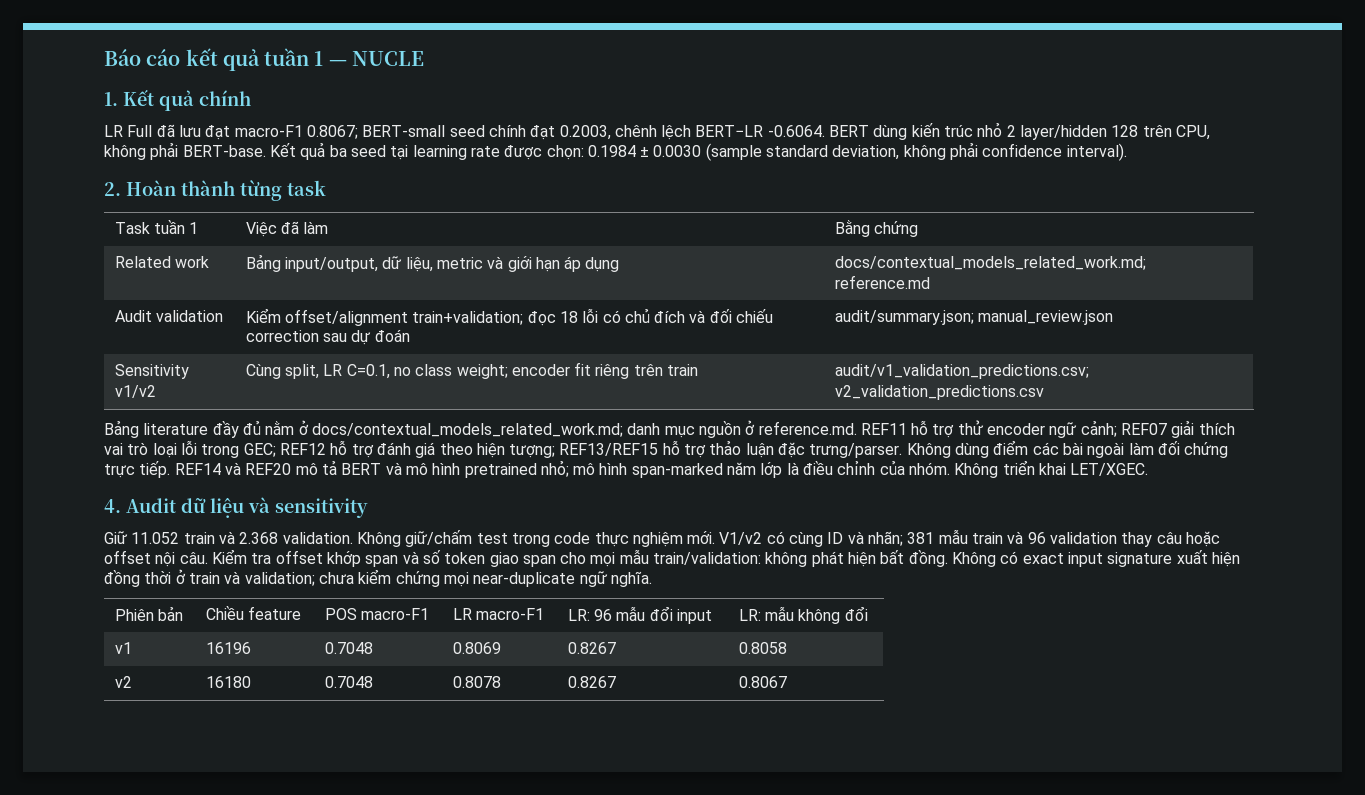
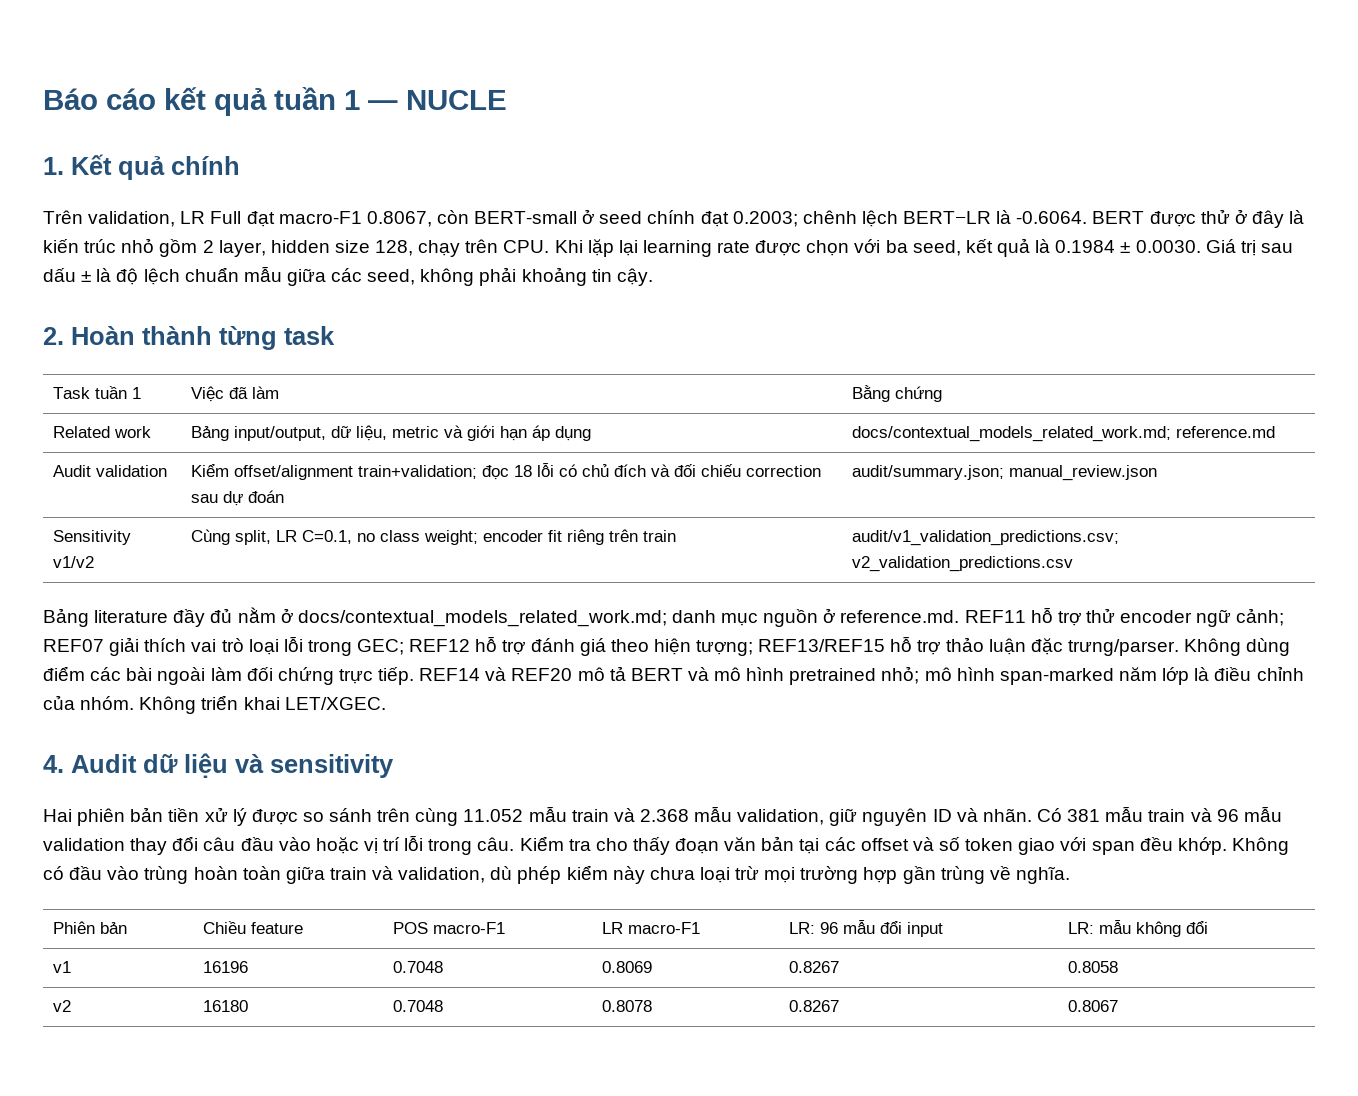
- LR Full đã lưu đạt macro-F1 0.8067; BERT-small seed chính đạt 0.2003, chênh lệch BERT−LR -0.6064. BERT dùng kiến trúc nhỏ 2 layer/hidden 128 trên CPU, không phải BERT-base. Kết quả ba seed tại learning rate được chọn: 0.1984 ± 0.0030 (sample standard deviation, không phải confidence interval).
+ Trên validation, LR Full đạt macro-F1 0.8067, còn BERT-small ở seed chính đạt 0.2003; chênh lệch BERT−LR là -0.6064. BERT được thử ở đây là kiến trúc nhỏ gồm 2 layer, hidden size 128, chạy trên CPU. Khi lặp lại learning rate được chọn với ba seed, kết quả là 0.1984 ± 0.0030. Giá trị sau dấu ± là độ lệch chuẩn mẫu giữa các seed, không phải khoảng tin cậy.
- Giữ 11.052 train và 2.368 validation. Không giữ/chấm test trong code thực nghiệm mới. V1/v2 có cùng ID và nhãn; 381 mẫu train và 96 validation thay câu hoặc offset nội câu. Kiểm tra offset khớp span và số token giao span cho mọi mẫu train/validation: không phát hiện bất đồng. Không có exact input signature xuất hiện đồng thời ở train và validation; chưa kiểm chứng mọi near-duplicate ngữ nghĩa.
+ Hai phiên bản tiền xử lý được so sánh trên cùng 11.052 mẫu train và 2.368 mẫu validation, giữ nguyên ID và nhãn. Có 381 mẫu train và 96 mẫu validation thay đổi câu đầu vào hoặc vị trí lỗi trong câu. Kiểm tra cho thấy đoạn văn bản tại các offset và số token giao với span đều khớp. Không có đầu vào trùng hoàn toàn giữa train và validation, dù phép kiểm này chưa loại trừ mọi trường hợp gần trùng về nghĩa.

